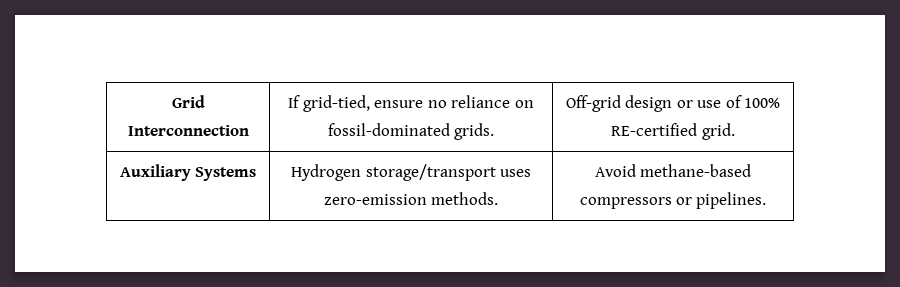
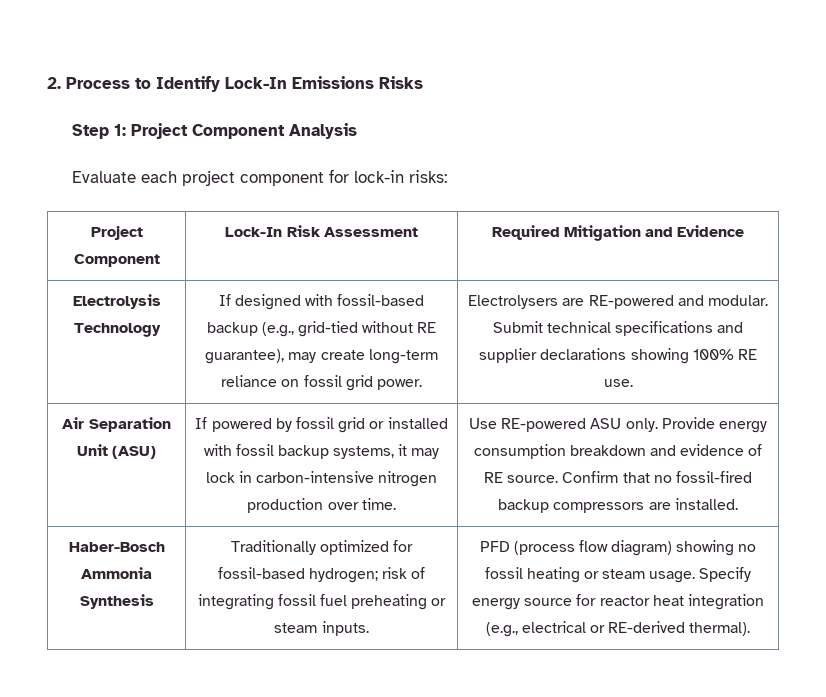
- Grid Interconnection | If grid-tied, ensure no reliance on fossil-dominated grids. | Off-grid design or use of 100% RE-certified grid.
- Auxiliary Systems | Hydrogen storage/transport uses zero-emission methods. | Avoid methane-based compressors or pipelines.
+ 2. Process to Identify Lock-In Emissions Risks
+ Step 1: Project Component Analysis
+ Evaluate each project component for lock-in risks:
+ Project Component | Lock-In Risk Assessment | Required Mitigation and Evidence
+ Electrolysis Technology | If designed with fossil-based backup (e.g., grid-tied without RE guarantee), may create long-term reliance on fossil grid power. | Electrolysers are RE-powered and modular. Submit technical specifications and supplier declarations showing 100% RE use.
+ Air Separation Unit (ASU) | If powered by fossil grid or installed with fossil backup systems, it may lock in carbon-intensive nitrogen production over time. | Use RE-powered ASU only. Provide energy consumption breakdown and evidence of RE source. Confirm that no fossil-fired backup compressors are installed.
+ Haber-Bosch Ammonia Synthesis | Traditionally optimized for fossil-based hydrogen; risk of integrating fossil fuel preheating or steam inputs. | PFD (process flow diagram) showing no fossil heating or steam usage. Specify energy source for reactor heat integration (e.g., electrical or RE-derived thermal).

